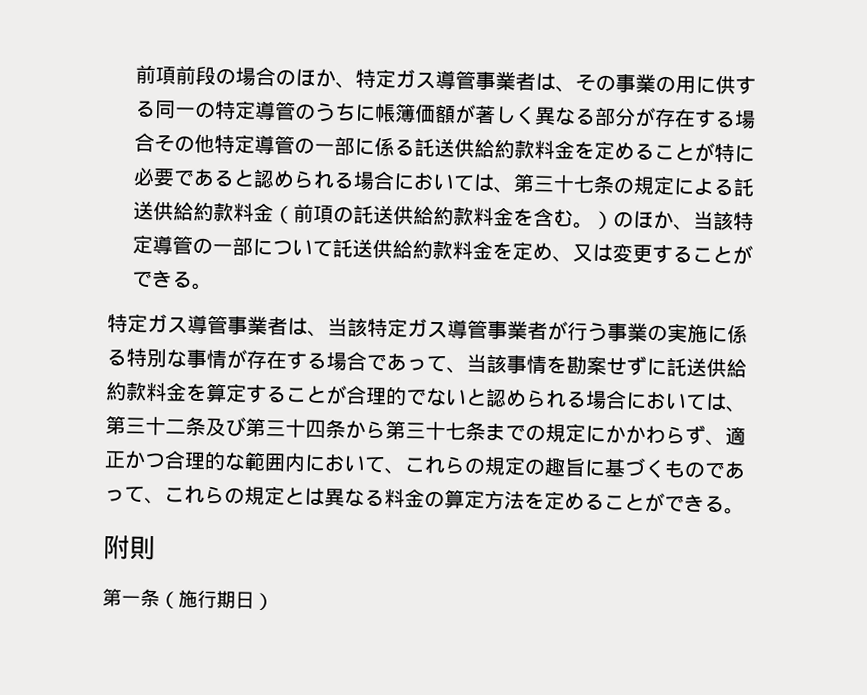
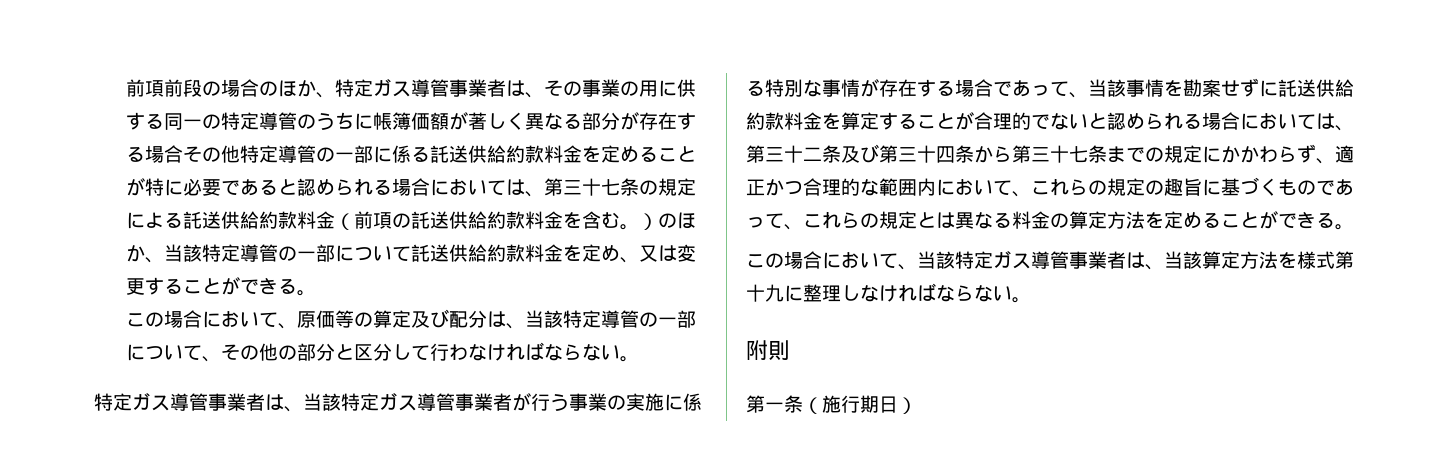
+ この場合において、原価等の算定及び配分は、当該特定導管の一部について、その他の部分と区分して行わなければならない。
+ この場合において、当該特定ガス導管事業者は、当該算定方法を様式第十九に整理しなければならない。

